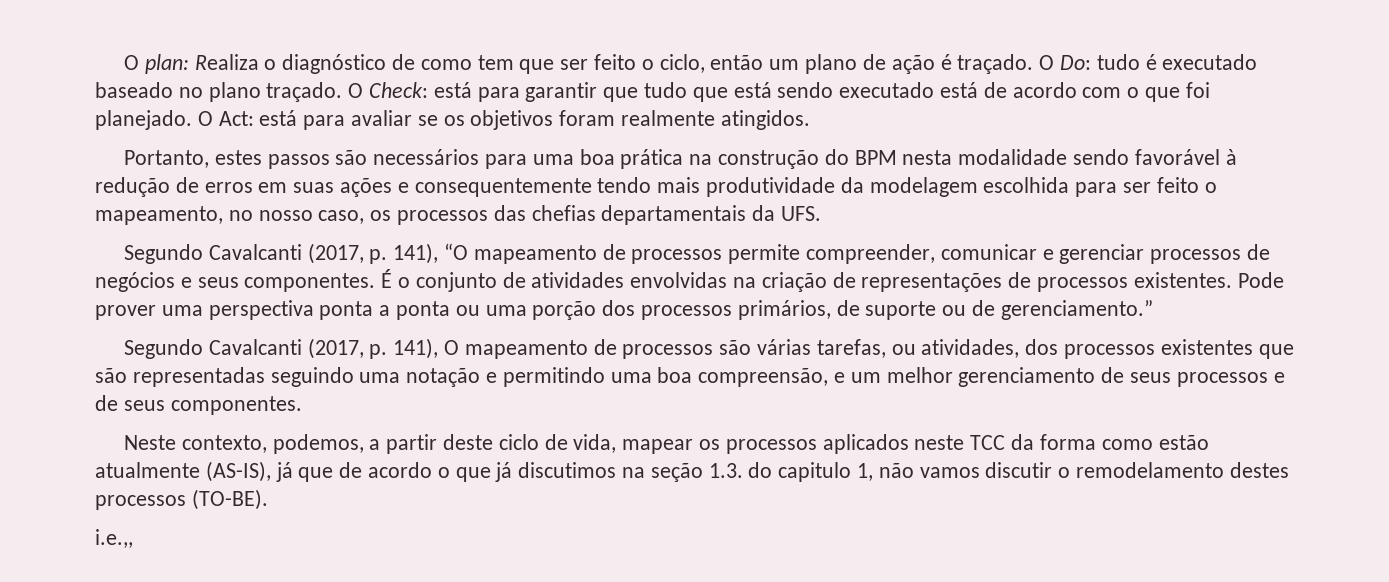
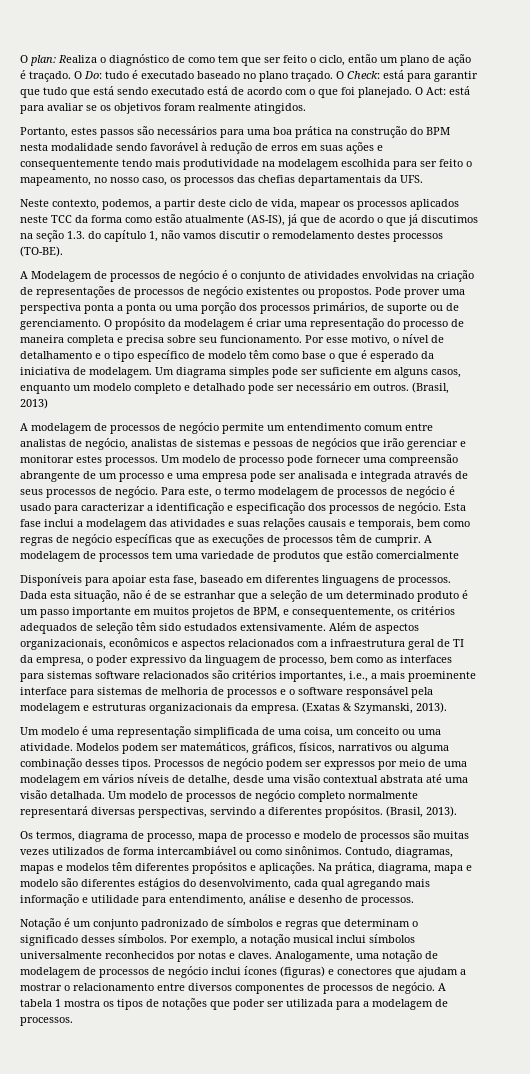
- Portanto, estes passos são necessários para uma boa prática na construção do BPM nesta modalidade sendo favorável à redução de erros em suas ações e consequentemente tendo mais produtividade da modelagem escolhida para ser feito o mapeamento, no nosso caso, os processos das chefias departamentais da UFS.
+ Portanto, estes passos são necessários para uma boa prática na construção do BPM nesta modalidade sendo favorável à redução de erros em suas ações e consequentemente tendo mais produtividade na modelagem escolhida para ser feito o mapeamento, no nosso caso, os processos das chefias departamentais da UFS.
- Segundo Cavalcanti (2017, p. 141), “O mapeamento de processos permite compreender, comunicar e gerenciar processos de negócios e seus componentes. É o conjunto de atividades envolvidas na criação de representações de processos existentes. Pode prover uma perspectiva ponta a ponta ou uma porção dos processos primários, de suporte ou de gerenciamento.”
- Segundo Cavalcanti (2017, p. 141), O mapeamento de processos são várias tarefas, ou atividades, dos processos existentes que são representadas seguindo uma notação e permitindo uma boa compreensão, e um melhor gerenciamento de seus processos e de seus componentes.
- Neste contexto, podemos, a partir deste ciclo de vida, mapear os processos aplicados neste TCC da forma como estão atualmente (AS-IS), já que de acordo o que já discutimos na seção 1.3. do capitulo 1, não vamos discutir o remodelamento destes processos (TO-BE).
+ Neste contexto, podemos, a partir deste ciclo de vida, mapear os processos aplicados neste TCC da forma como estão atualmente (AS-IS), já que de acordo o que já discutimos na seção 1.3. do capítulo 1, não vamos discutir o remodelamento destes processos (TO-BE).
- i.e.,,
+ A Modelagem de processos de negócio é o conjunto de atividades envolvidas na criação de representações de processos de negócio existentes ou propostos. Pode prover uma perspectiva ponta a ponta ou uma porção dos processos primários, de suporte ou de gerenciamento. O propósito da modelagem é criar uma representação do processo de maneira completa e precisa sobre seu funcionamento. Por esse motivo, o nível de detalhamento e o tipo específico de modelo têm como base o que é esperado da iniciativa de modelagem. Um diagrama simples pode ser suficiente em alguns casos, enquanto um modelo completo e detalhado pode ser necessário em outros. (Brasil, 2013)
+ A modelagem de processos de negócio permite um entendimento comum entre analistas de negócio, analistas de sistemas e pessoas de negócios que irão gerenciar e monitorar estes processos. Um modelo de processo pode fornecer uma compreensão abrangente de um processo e uma empresa pode ser analisada e integrada através de seus processos de negócio. Para este, o termo modelagem de processos de negócio é usado para caracterizar a identificação e especificação dos processos de negócio. Esta fase inclui a modelagem das atividades e suas relações causais e temporais, bem como regras de negócio específicas que as execuções de processos têm de cumprir. A modelagem de processos tem uma variedade de produtos que estão comercialmente
+ Disponíveis para apoiar esta fase, baseado em diferentes linguagens de processos. Dada esta situação, não é de se estranhar que a seleção de um determinado produto é um passo importante em muitos projetos de BPM, e consequentemente, os critérios adequados de seleção têm sido estudados extensivamente. Além de aspectos organizacionais, econômicos e aspectos relacionados com a infraestrutura geral de TI da empresa, o poder expressivo da linguagem de processo, bem como as interfaces para sistemas software relacionados são critérios importantes, i.e., a mais proeminente interface para sistemas de melhoria de processos e o software responsável pela modelagem e estruturas organizacionais da empresa. (Exatas & Szymanski, 2013).
+ Um modelo é uma representação simplificada de uma coisa, um conceito ou uma atividade. Modelos podem ser matemáticos, gráficos, físicos, narrativos ou alguma combinação desses tipos. Processos de negócio podem ser expressos por meio de uma modelagem em vários níveis de detalhe, desde uma visão contextual abstrata até uma visão detalhada. Um modelo de processos de negócio completo normalmente representará diversas perspectivas, servindo a diferentes propósitos. (Brasil, 2013).
+ Os termos, diagrama de processo, mapa de processo e modelo de processos são muitas vezes utilizados de forma intercambiável ou como sinônimos. Contudo, diagramas, mapas e modelos têm diferentes propósitos e aplicações. Na prática, diagrama, mapa e modelo são diferentes estágios do desenvolvimento, cada qual agregando mais informação e utilidade para entendimento, análise e desenho de processos.
+ Notação é um conjunto padronizado de símbolos e regras que determinam o significado desses símbolos. Por exemplo, a notação musical inclui símbolos universalmente reconhecidos por notas e claves. Analogamente, uma notação de modelagem de processos de negócio inclui ícones (figuras) e conectores que ajudam a mostrar o relacionamento entre diversos componentes de processos de negócio. A tabela 1 mostra os tipos de notações que poder ser utilizada para a modelagem de processos.

